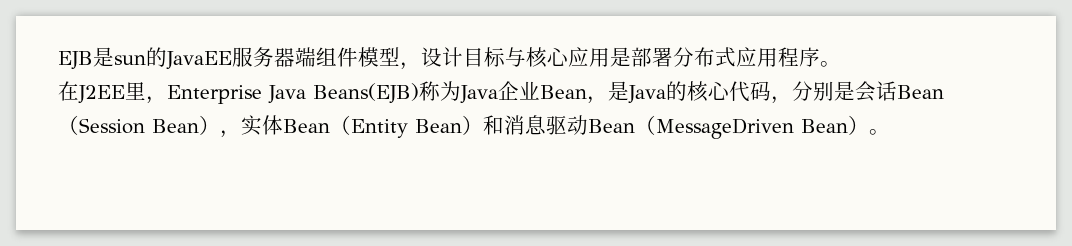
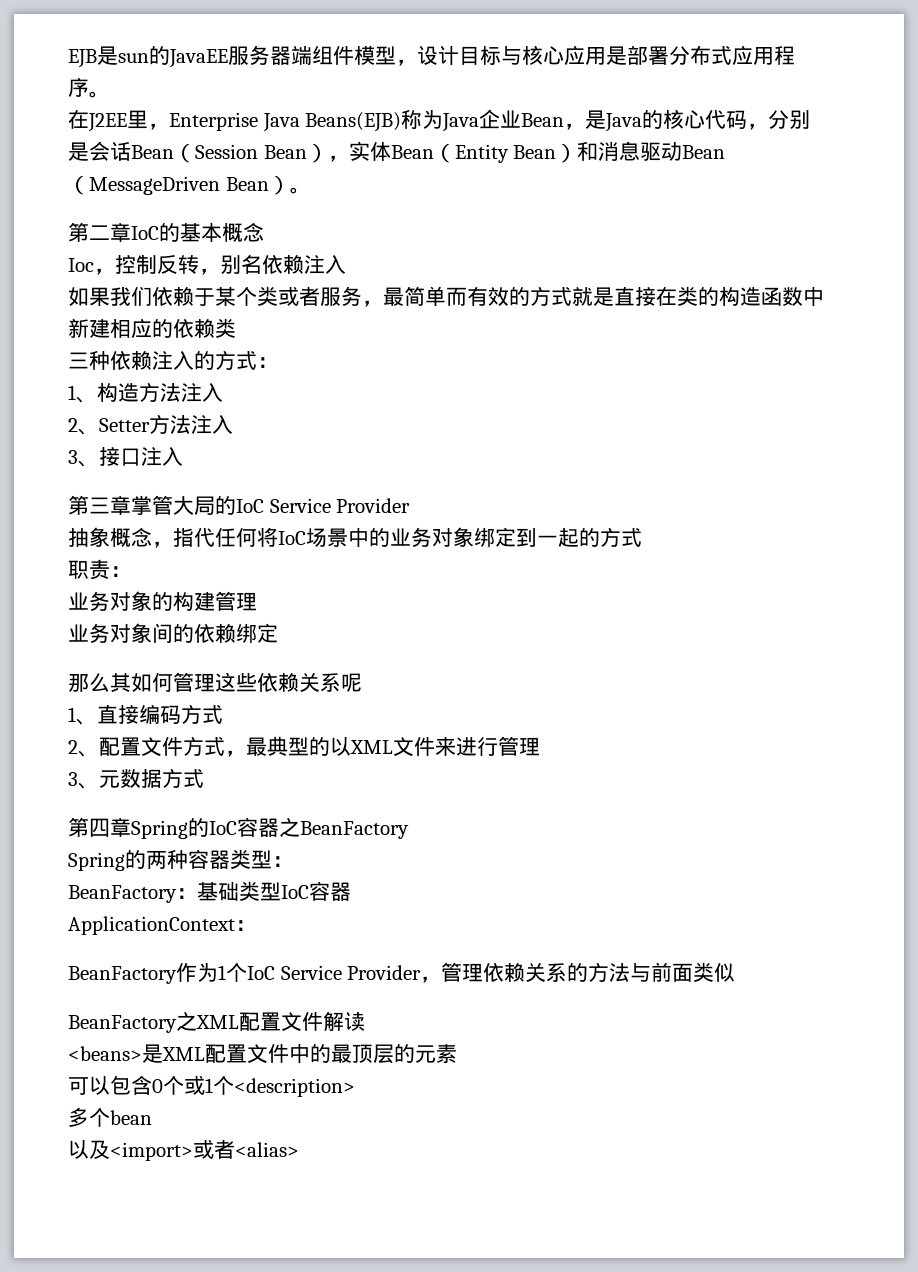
+ 第二章IoC的基本概念
+ Ioc，控制反转，别名依赖注入
+ 如果我们依赖于某个类或者服务，最简单而有效的方式就是直接在类的构造函数中新建相应的依赖类
+ 三种依赖注入的方式：
+ 1、构造方法注入
+ 2、Setter方法注入
+ 3、接口注入
+ 第三章掌管大局的IoC Service Provider
+ 抽象概念，指代任何将IoC场景中的业务对象绑定到一起的方式
+ 职责：
+ 业务对象的构建管理
+ 业务对象间的依赖绑定
+ 那么其如何管理这些依赖关系呢
+ 1、直接编码方式
+ 2、配置文件方式，最典型的以XML文件来进行管理
+ 3、元数据方式
+ 第四章Spring的IoC容器之BeanFactory
+ Spring的两种容器类型：
+ BeanFactory：基础类型IoC容器
+ ApplicationContext：
+ BeanFactory作为1个IoC Service Provider，管理依赖关系的方法与前面类似
+ BeanFactory之XML配置文件解读
+ <beans>是XML配置文件中的最顶层的元素
+ 可以包含0个或1个<description>
+ 多个bean
+ 以及<import>或者<alias>

